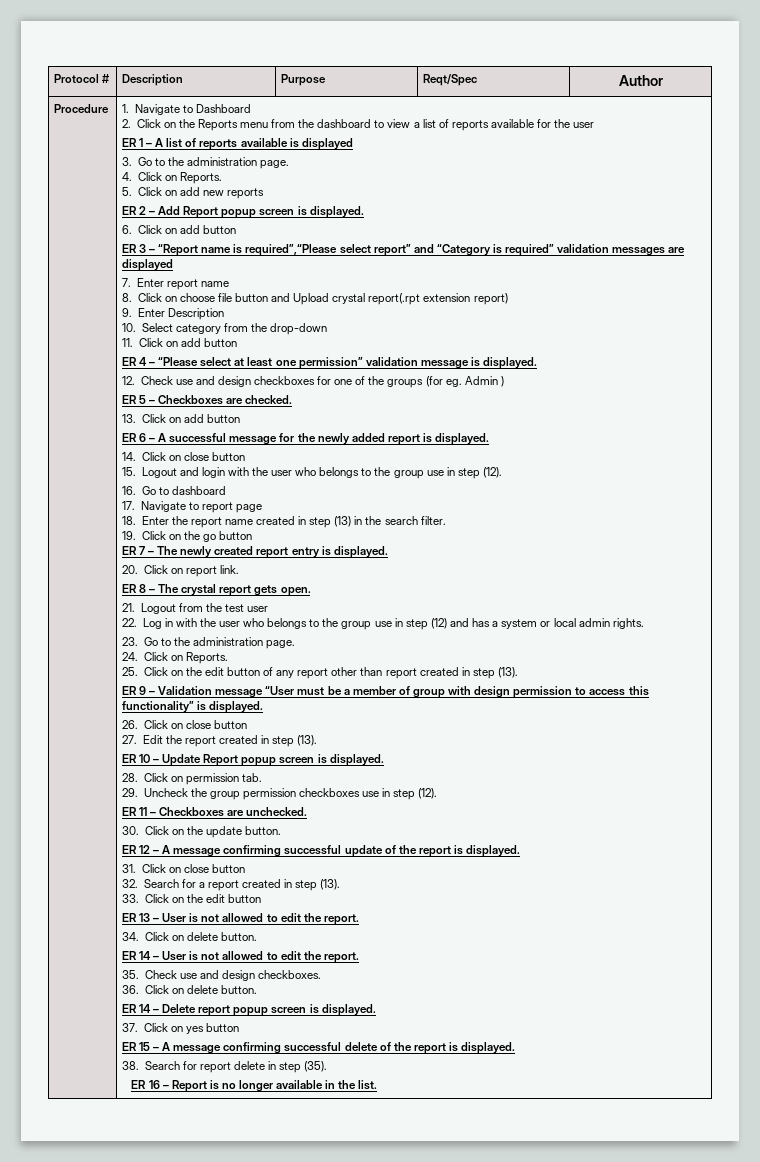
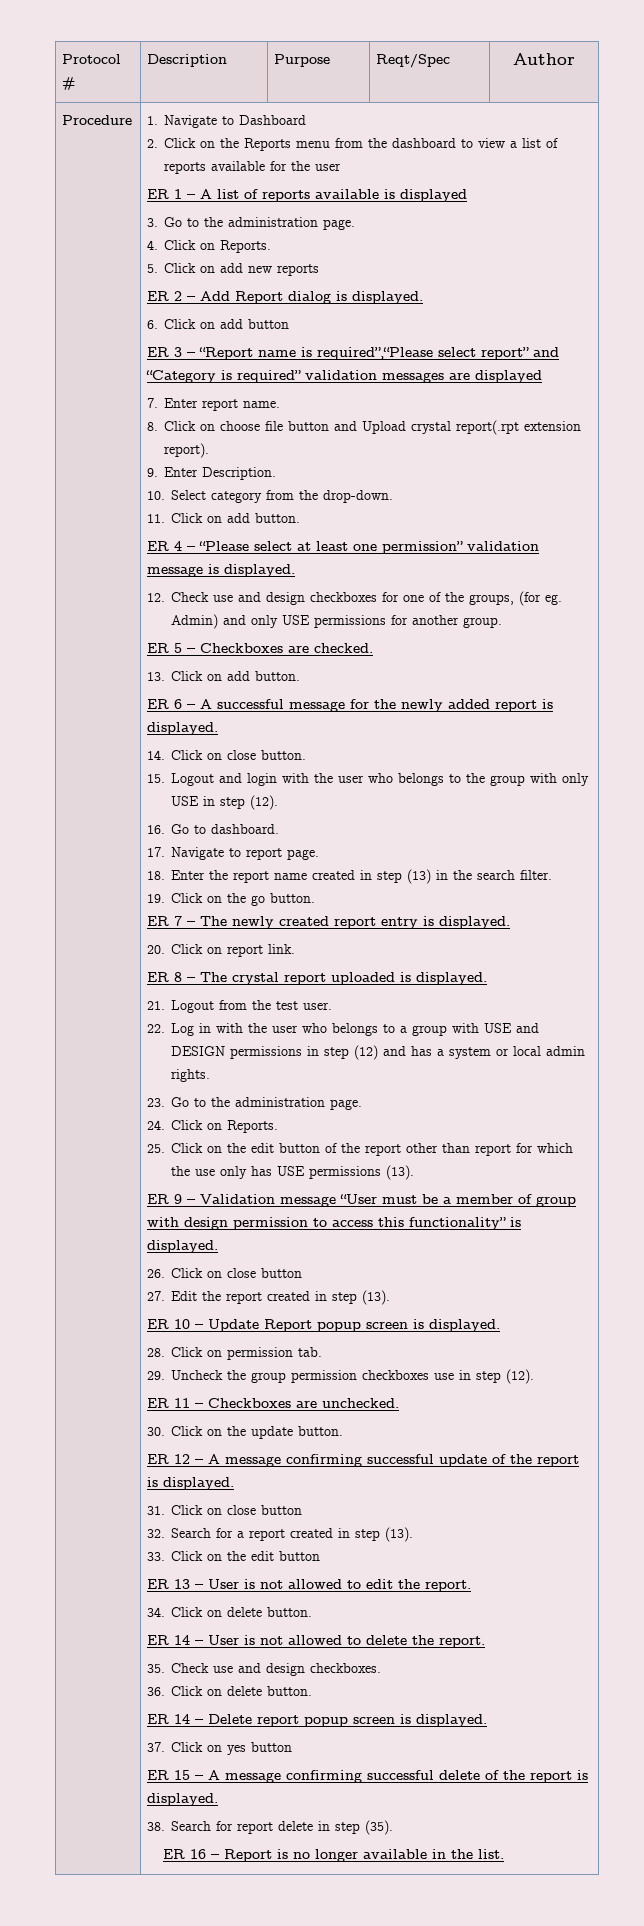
- ER 2 – Add Report popup screen is displayed.
+ ER 2 – Add Report dialog is displayed.
- 7. Enter report name
+ 7. Enter report name.
- 8. Click on choose file button and Upload crystal report(.rpt extension report)
+ 8. Click on choose file button and Upload crystal report(.rpt extension report).
- 9. Enter Description
+ 9. Enter Description.
- 10. Select category from the drop-down
+ 10. Select category from the drop-down.
- 11. Click on add button
+ 11. Click on add button.
- 12. Check use and design checkboxes for one of the groups (for eg. Admin )
+ 12. Check use and design checkboxes for one of the groups, (for eg. Admin) and only USE permissions for another group.
- 13. Click on add button
+ 13. Click on add button.
- 14. Click on close button
+ 14. Click on close button.
- 15. Logout and login with the user who belongs to the group use in step (12).
+ 15. Logout and login with the user who belongs to the group with only USE in step (12).
- 16. Go to dashboard
+ 16. Go to dashboard.
- 17. Navigate to report page
+ 17. Navigate to report page.
- 19. Click on the go button
+ 19. Click on the go button.
- ER 8 – The crystal report gets open.
+ ER 8 – The crystal report uploaded is displayed.
- 21. Logout from the test user
+ 21. Logout from the test user.
- 22. Log in with the user who belongs to the group use in step (12) and has a system or local admin rights.
+ 22. Log in with the user who belongs to a group with USE and DESIGN permissions in step (12) and has a system or local admin rights.
- 25. Click on the edit button of any report other than report created in step (13).
+ 25. Click on the edit button of the report other than report for which the use only has USE permissions (13).
- ER 14 – User is not allowed to edit the report.
+ ER 14 – User is not allowed to delete the report.

